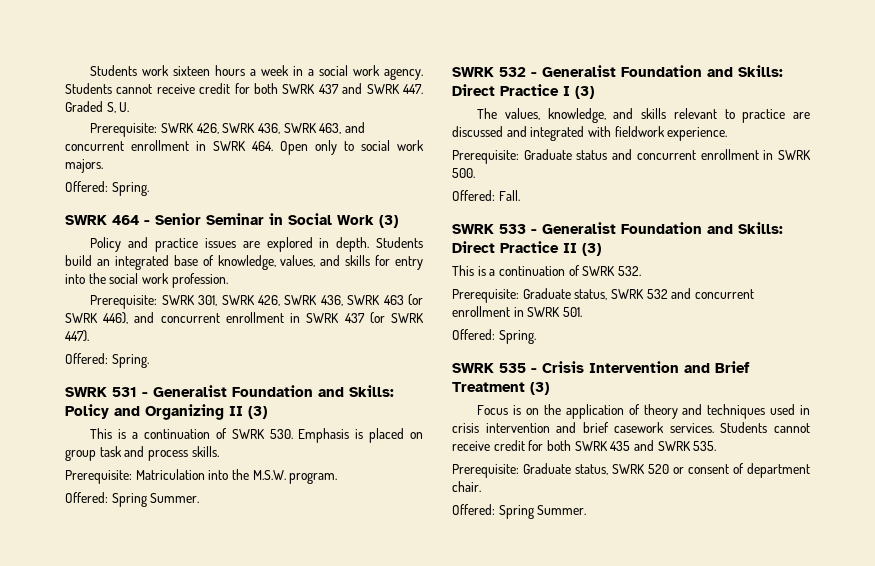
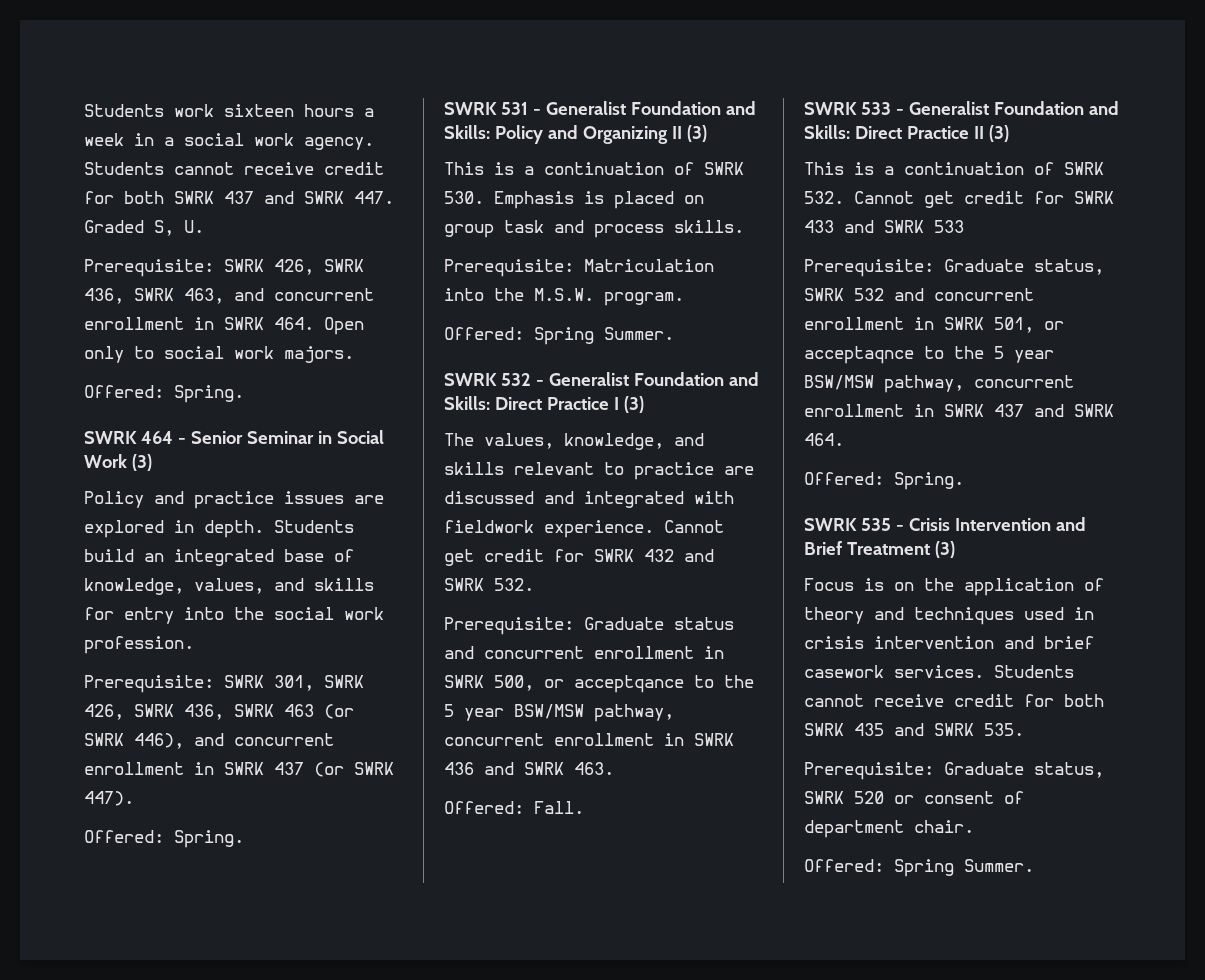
+ Cannot get credit for SWRK 432 and SWRK 532.
- Prerequisite: Graduate status and concurrent enrollment in SWRK 500.
+ Prerequisite: Graduate status and concurrent enrollment in SWRK 500, or acceptqance to the 5 year BSW/MSW pathway, concurrent enrollment in SWRK 436 and SWRK 463.
- This is a continuation of SWRK 532.
+ This is a continuation of SWRK 532. Cannot get credit for SWRK 433 and SWRK 533
- Prerequisite: Graduate status, SWRK 532 and concurrent enrollment in SWRK 501.
+ Prerequisite: Graduate status, SWRK 532 and concurrent enrollment in SWRK 501, or acceptaqnce to the 5 year BSW/MSW pathway, concurrent enrollment in SWRK 437 and SWRK 464.

